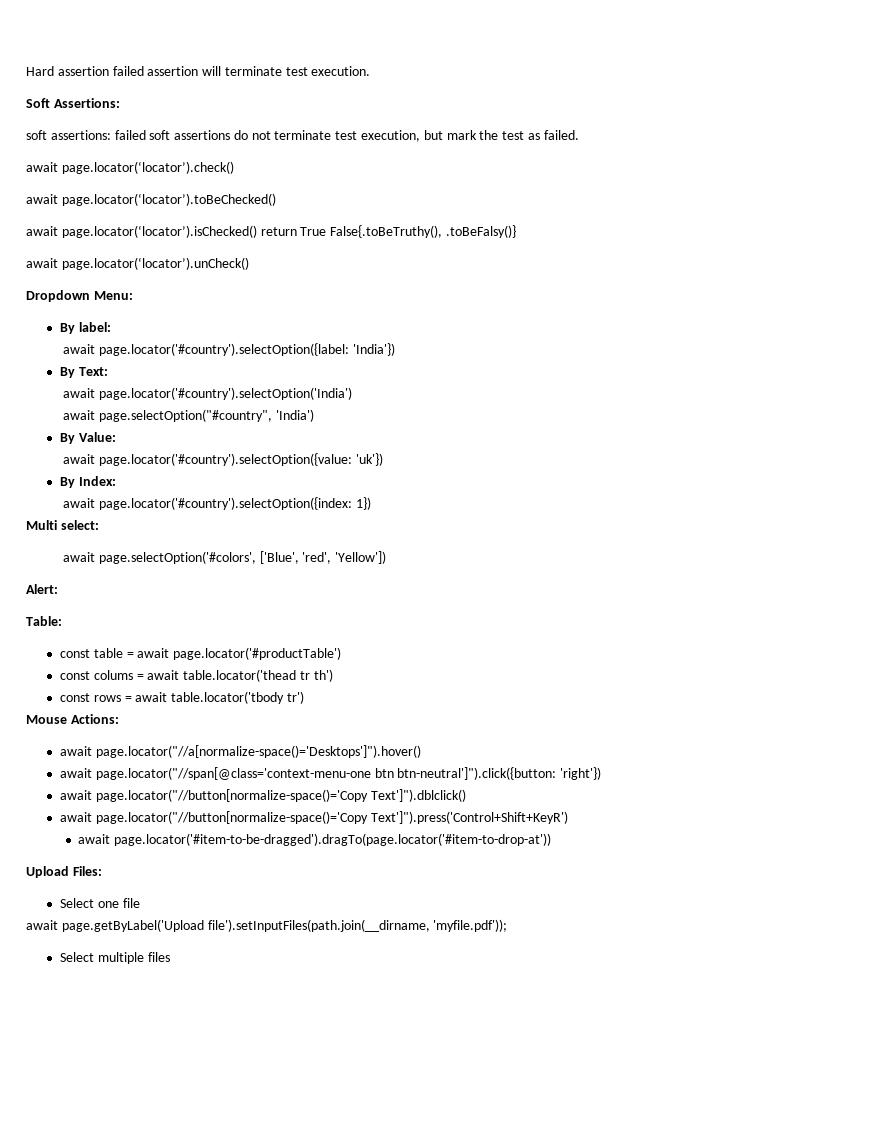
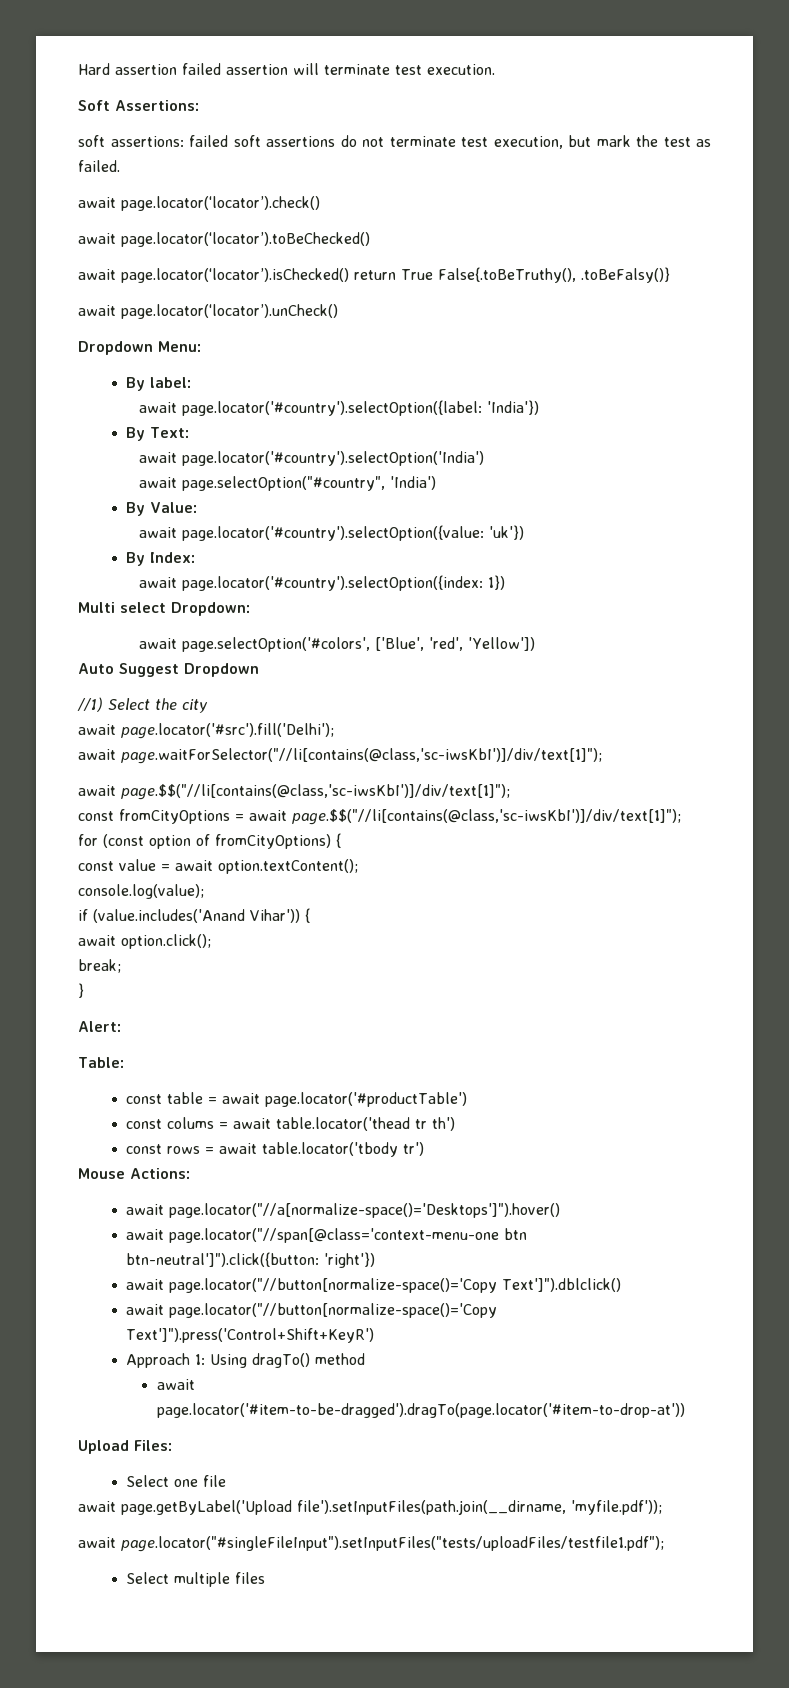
- Multi select:
+ Multi select Dropdown:
+ Auto Suggest Dropdown
+ //1) Select the city
+ await page.locator('#src').fill('Delhi');
+ await page.waitForSelector("//li[contains(@class,'sc-iwsKbI')]/div/text[1]");
+ await page.$$("//li[contains(@class,'sc-iwsKbI')]/div/text[1]");
+ const fromCityOptions = await page.$$("//li[contains(@class,'sc-iwsKbI')]/div/text[1]");
+ for (const option of fromCityOptions) {
+ const value = await option.textContent();
+ console.log(value);
+ if (value.includes('Anand Vihar')) {
+ await option.click();
+ break;
+ }
+ Approach 1: Using dragTo() method
+ await page.locator("#singleFileInput").setInputFiles("tests/uploadFiles/testfile1.pdf");

